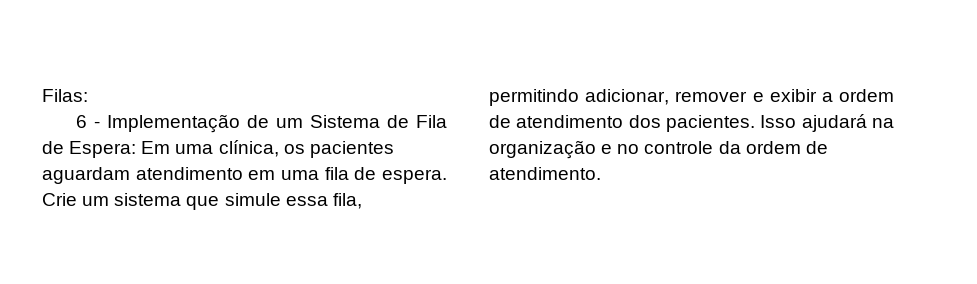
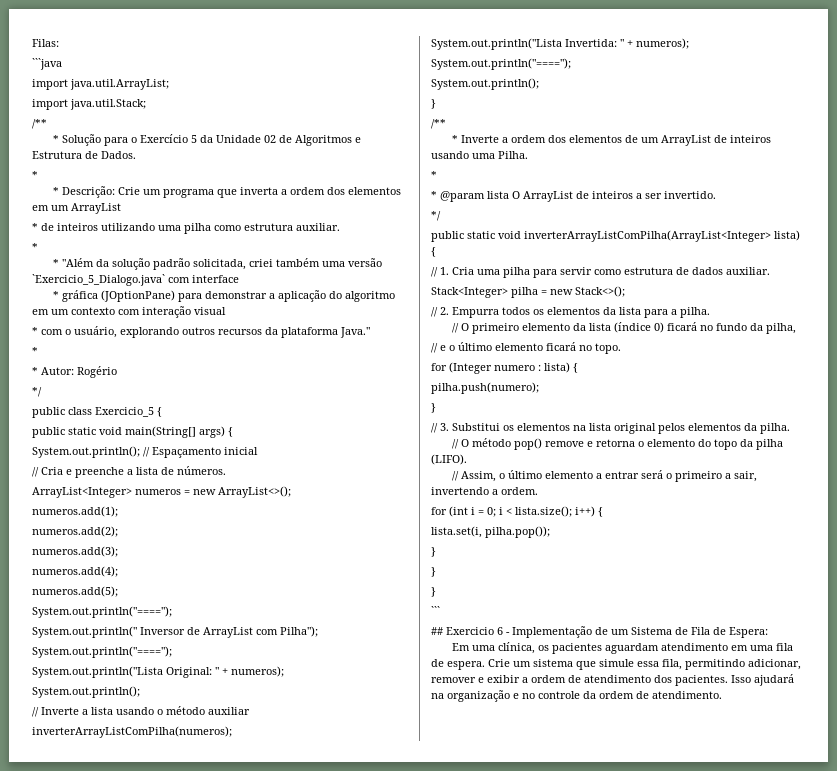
- 6 - Implementação de um Sistema de Fila de Espera: Em uma clínica, os pacientes aguardam atendimento em uma fila de espera.
+ ```java
+ import java.util.ArrayList;
+ import java.util.Stack;
+ /**
+ * Solução para o Exercício 5 da Unidade 02 de Algoritmos e Estrutura de Dados.
+ *
+ * Descrição: Crie um programa que inverta a ordem dos elementos em um ArrayList
+ * de inteiros utilizando uma pilha como estrutura auxiliar.
+ *
+ * "Além da solução padrão solicitada, criei também uma versão `Exercicio_5_Dialogo.java` com interface
+ * gráfica (JOptionPane) para demonstrar a aplicação do algoritmo em um contexto com interação visual
+ * com o usuário, explorando outros recursos da plataforma Java."
+ *
+ * Autor: Rogério
+ */
+ public class Exercicio_5 {
+ public static void main(String[] args) {
+ System.out.println(); // Espaçamento inicial
+ // Cria e preenche a lista de números.
+ ArrayList<Integer> numeros = new ArrayList<>();
+ numeros.add(1);
+ numeros.add(2);
+ numeros.add(3);
+ numeros.add(4);
+ numeros.add(5);
+ System.out.println("====");
+ System.out.println(" Inversor de ArrayList com Pilha");
+ System.out.println("====");
+ System.out.println("Lista Original: " + numeros);
+ System.out.println();
+ // Inverte a lista usando o método auxiliar
+ inverterArrayListComPilha(numeros);
+ System.out.println("Lista Invertida: " + numeros);
+ System.out.println("====");
+ System.out.println();
+ }
+ /**
+ * Inverte a ordem dos elementos de um ArrayList de inteiros usando uma Pilha.
+ *
+ * @param lista O ArrayList de inteiros a ser invertido.
+ */
+ public static void inverterArrayListComPilha(ArrayList<Integer> lista) {
+ // 1. Cria uma pilha para servir como estrutura de dados auxiliar.
+ Stack<Integer> pilha = new Stack<>();
+ // 2. Empurra todos os elementos da lista para a pilha.
+ // O primeiro elemento da lista (índice 0) ficará no fundo da pilha,
+ // e o último elemento ficará no topo.
+ for (Integer numero : lista) {
+ pilha.push(numero);
+ }
+ // 3. Substitui os elementos na lista original pelos elementos da pilha.
+ // O método pop() remove e retorna o elemento do topo da pilha (LIFO).
+ // Assim, o último elemento a entrar será o primeiro a sair, invertendo a ordem.
+ for (int i = 0; i < lista.size(); i++) {
+ lista.set(i, pilha.pop());
+ }
+ }
+ }
+ ```
+ ## Exercicio 6 - Implementação de um Sistema de Fila de Espera:
+ Em uma clínica, os pacientes aguardam atendimento em uma fila de espera.

